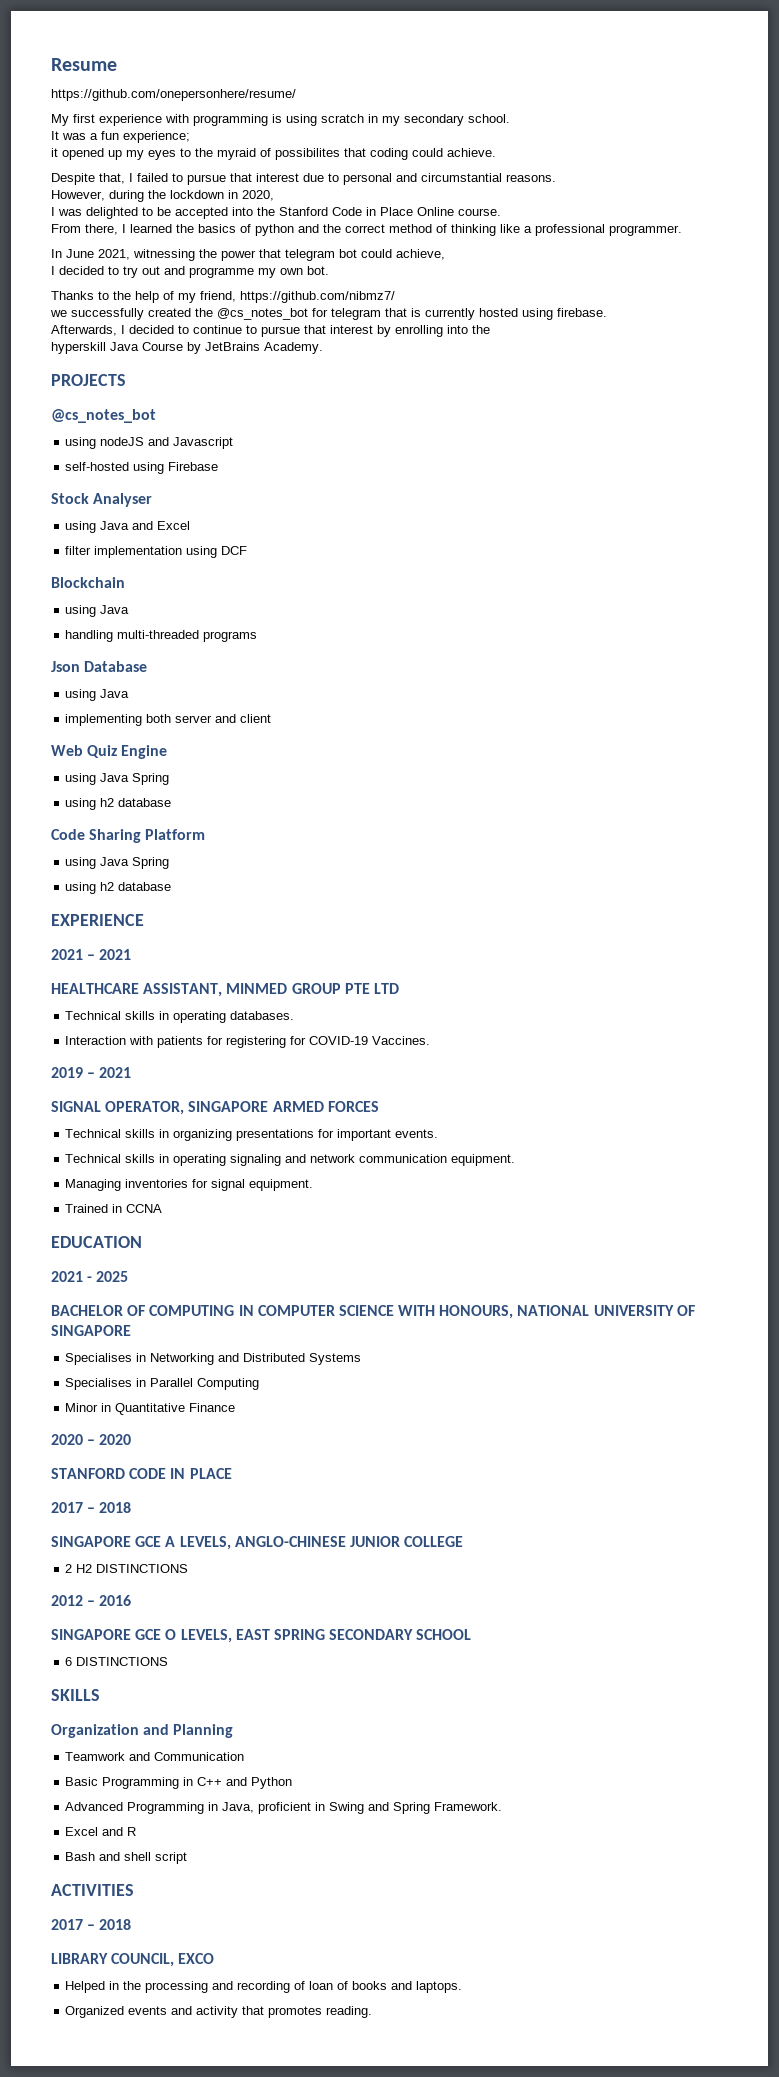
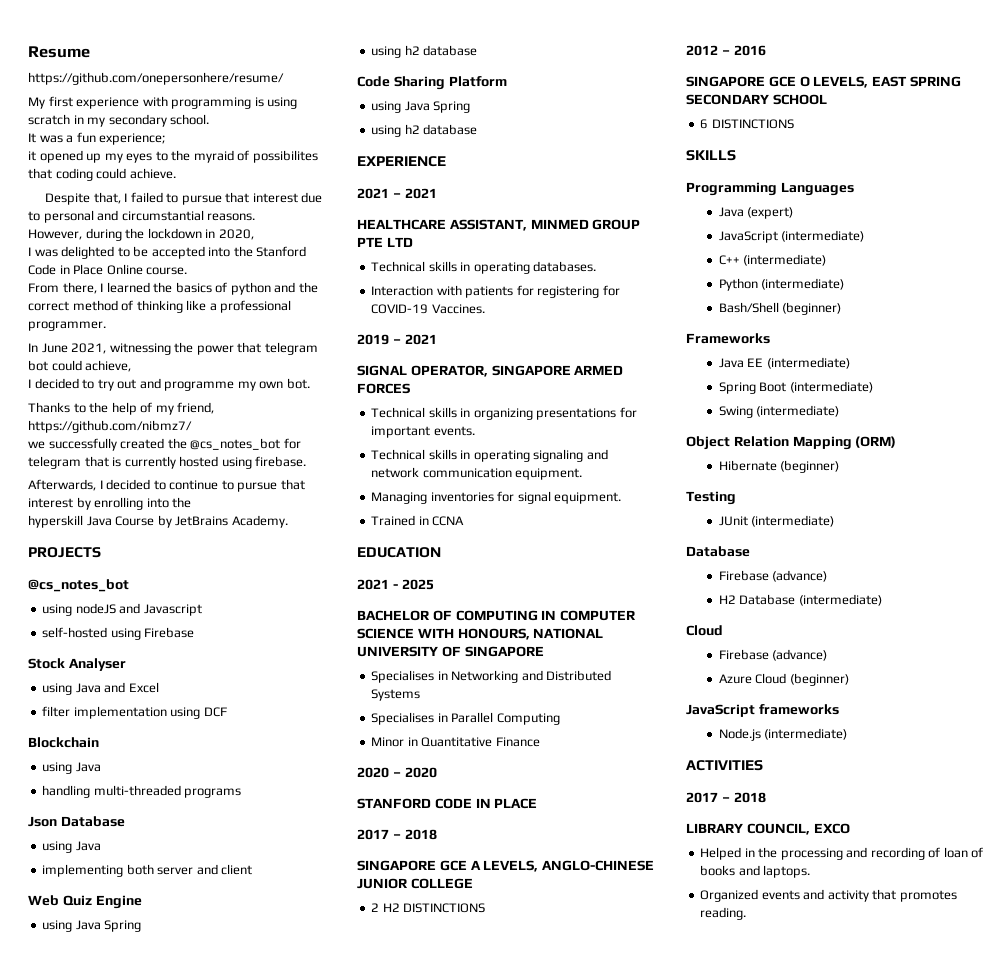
- Organization and Planning
- Teamwork and Communication
- Basic Programming in C++ and Python
- Advanced Programming in Java, proficient in Swing and Spring Framework.
- Excel and R
- Bash and shell script
+ Programming Languages
+ Java (expert)
+ JavaScript (intermediate)
+ C++ (intermediate)
+ Python (intermediate)
+ Bash/Shell (beginner)
+ Frameworks
+ Java EE (intermediate)
+ Spring Boot (intermediate)
+ Swing (intermediate)
+ Object Relation Mapping (ORM)
+ Hibernate (beginner)
+ Testing
+ JUnit (intermediate)
+ Database
+ Firebase (advance)
+ H2 Database (intermediate)
+ Cloud
+ Firebase (advance)
+ Azure Cloud (beginner)
+ JavaScript frameworks
+ Node.js (intermediate)

